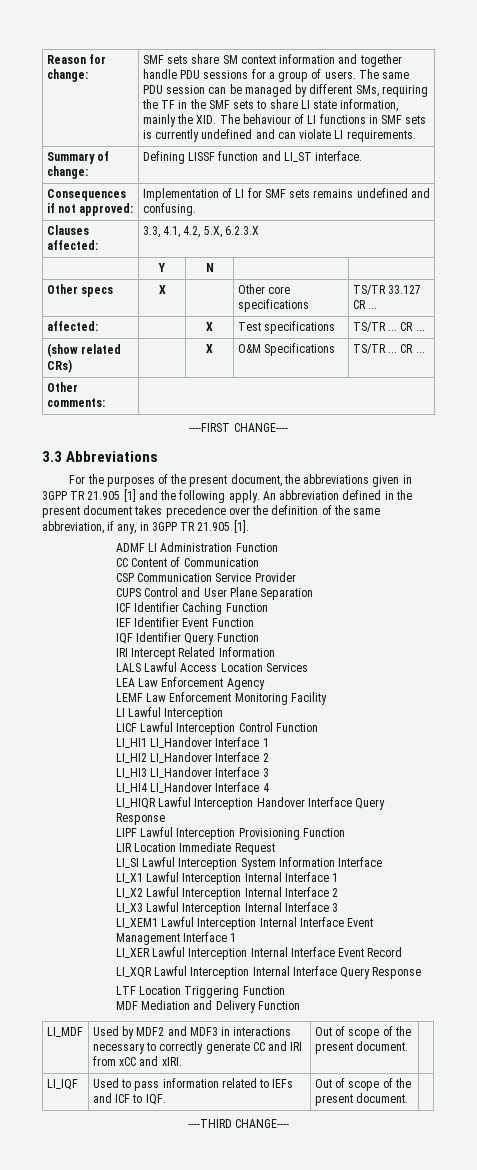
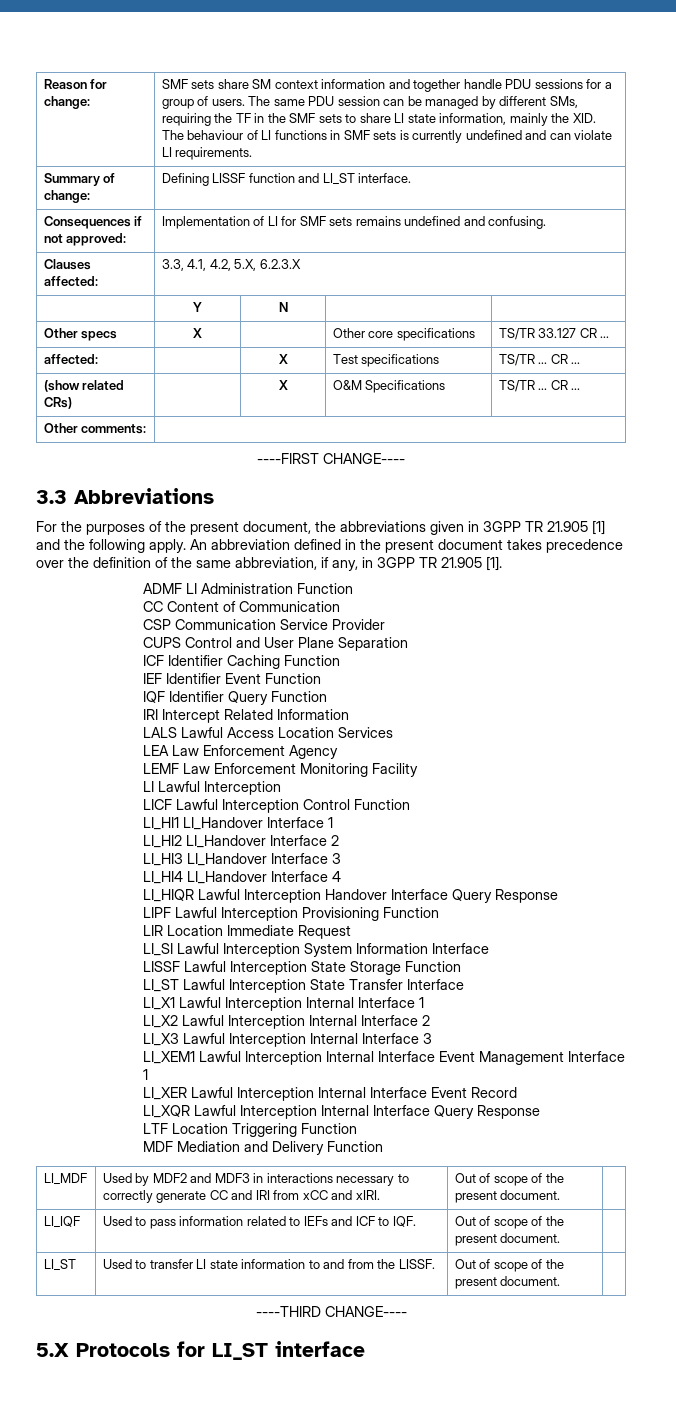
+ LISSF Lawful Interception State Storage Function
+ LI_ST Lawful Interception State Transfer Interface
+ LI_ST | Used to transfer LI state information to and from the LISSF. | Out of scope of the present document. |
  ----THIRD CHANGE----
+ 5.X Protocols for LI_ST interface

